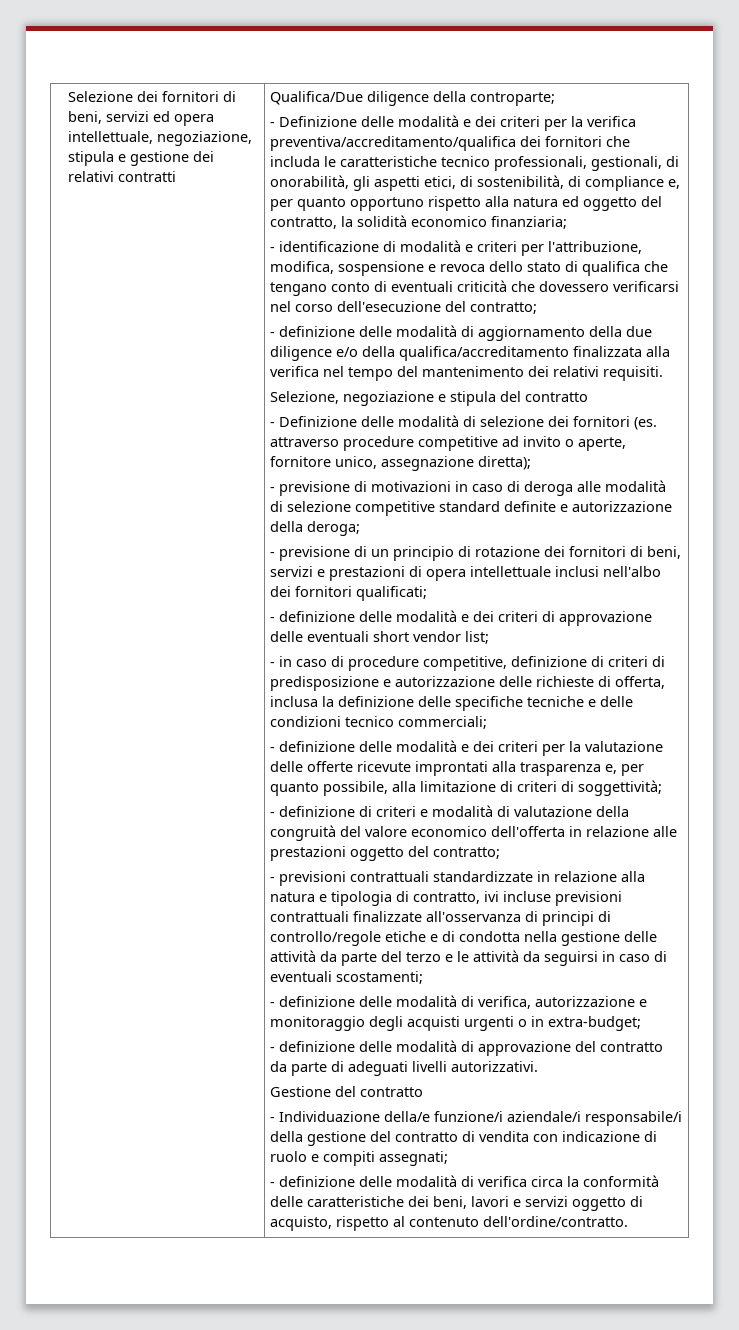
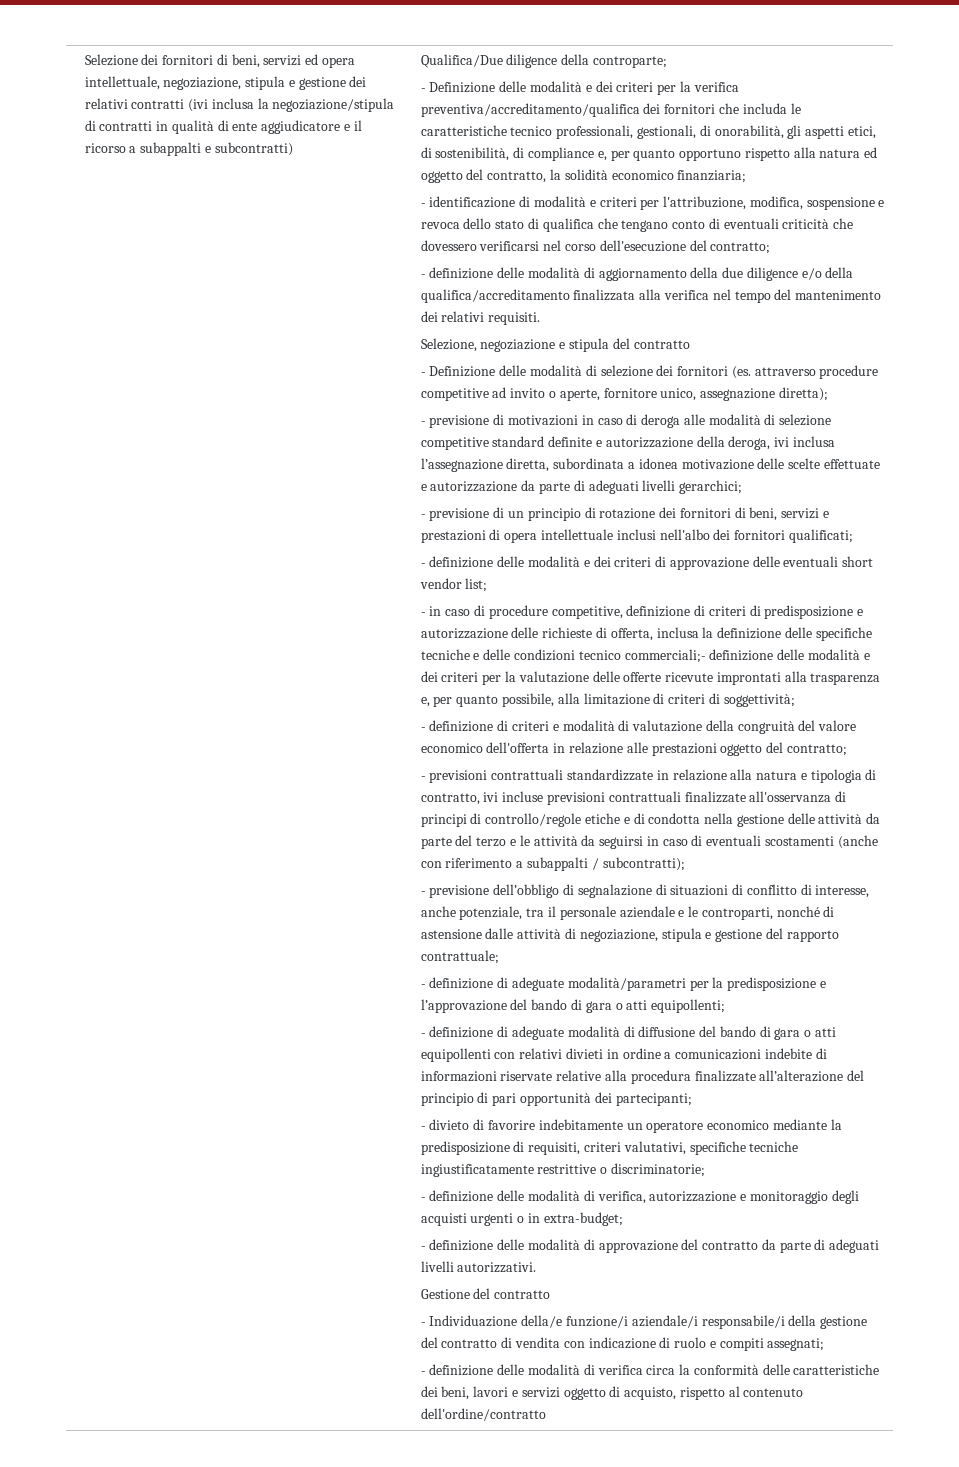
- Selezione dei fornitori di beni, servizi ed opera intellettuale, negoziazione, stipula e gestione dei relativi contratti
+ Selezione dei fornitori di beni, servizi ed opera intellettuale, negoziazione, stipula e gestione dei relativi contratti (ivi inclusa la negoziazione/stipula di contratti in qualità di ente aggiudicatore e il ricorso a subappalti e subcontratti)
- - previsione di motivazioni in caso di deroga alle modalità di selezione competitive standard definite e autorizzazione della deroga;
+ - previsione di motivazioni in caso di deroga alle modalità di selezione competitive standard definite e autorizzazione della deroga, ivi inclusa l’assegnazione diretta, subordinata a idonea motivazione delle scelte effettuate e autorizzazione da parte di adeguati livelli gerarchici;
- - in caso di procedure competitive, definizione di criteri di predisposizione e autorizzazione delle richieste di offerta, inclusa la definizione delle specifiche tecniche e delle condizioni tecnico commerciali;
- - definizione delle modalità e dei criteri per la valutazione delle offerte ricevute improntati alla trasparenza e, per quanto possibile, alla limitazione di criteri di soggettività;
+ - in caso di procedure competitive, definizione di criteri di predisposizione e autorizzazione delle richieste di offerta, inclusa la definizione delle specifiche tecniche e delle condizioni tecnico commerciali;- definizione delle modalità e dei criteri per la valutazione delle offerte ricevute improntati alla trasparenza e, per quanto possibile, alla limitazione di criteri di soggettività;
- - previsioni contrattuali standardizzate in relazione alla natura e tipologia di contratto, ivi incluse previsioni contrattuali finalizzate all'osservanza di principi di controllo/regole etiche e di condotta nella gestione delle attività da parte del terzo e le attività da seguirsi in caso di eventuali scostamenti;
+ - previsioni contrattuali standardizzate in relazione alla natura e tipologia di contratto, ivi incluse previsioni contrattuali finalizzate all'osservanza di principi di controllo/regole etiche e di condotta nella gestione delle attività da parte del terzo e le attività da seguirsi in caso di eventuali scostamenti (anche con riferimento a subappalti / subcontratti);
+ - previsione dell’obbligo di segnalazione di situazioni di conflitto di interesse, anche potenziale, tra il personale aziendale e le controparti, nonché di astensione dalle attività di negoziazione, stipula e gestione del rapporto contrattuale;
+ - definizione di adeguate modalità/parametri per la predisposizione e l’approvazione del bando di gara o atti equipollenti;
+ - definizione di adeguate modalità di diffusione del bando di gara o atti equipollenti con relativi divieti in ordine a comunicazioni indebite di informazioni riservate relative alla procedura finalizzate all’alterazione del principio di pari opportunità dei partecipanti;
+ - divieto di favorire indebitamente un operatore economico mediante la predisposizione di requisiti, criteri valutativi, specifiche tecniche ingiustificatamente restrittive o discriminatorie;
- - definizione delle modalità di verifica circa la conformità delle caratteristiche dei beni, lavori e servizi oggetto di acquisto, rispetto al contenuto dell'ordine/contratto.
+ - definizione delle modalità di verifica circa la conformità delle caratteristiche dei beni, lavori e servizi oggetto di acquisto, rispetto al contenuto dell'ordine/contratto

